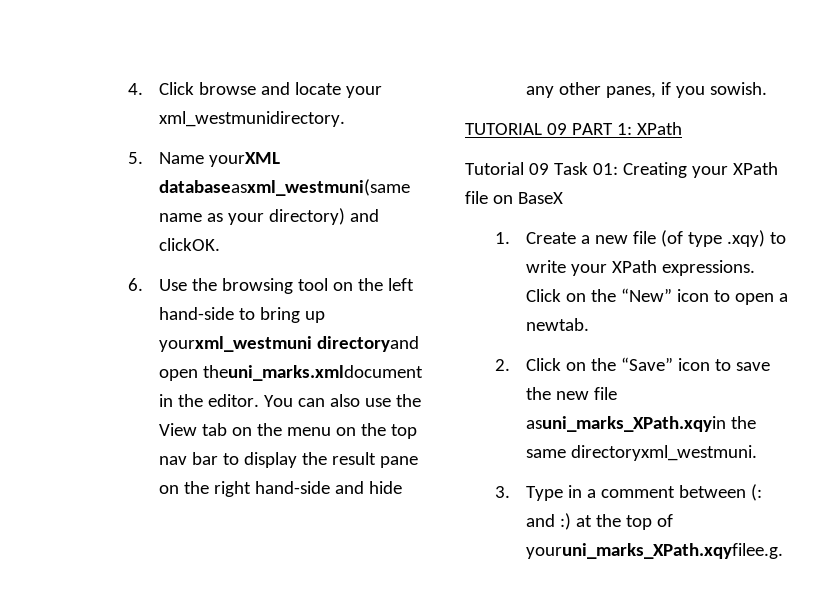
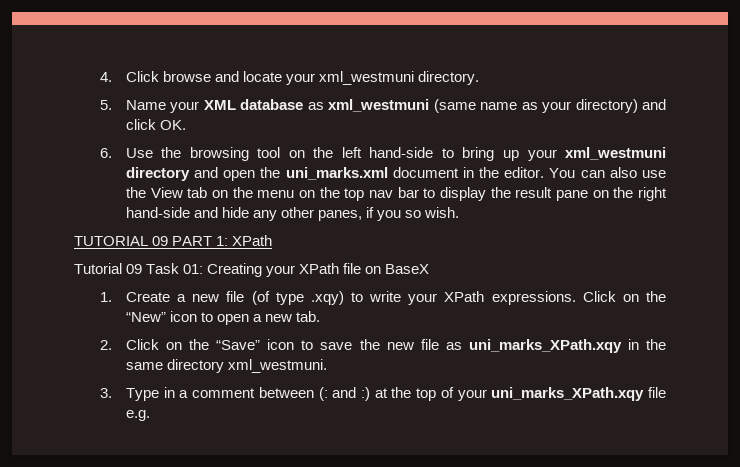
- 4. Click browse and locate your xml_westmunidirectory.
+ 4. Click browse and locate your xml_westmuni directory.
- 5. Name yourXML databaseasxml_westmuni(same name as your directory) and clickOK.
+ 5. Name your XML database as xml_westmuni (same name as your directory) and click OK.
- 6. Use the browsing tool on the left hand-side to bring up yourxml_westmuni directoryand open theuni_marks.xmldocument in the editor.
+ 6. Use the browsing tool on the left hand-side to bring up your xml_westmuni directory and open the uni_marks.xml document in the editor.
- You can also use the View tab on the menu on the top nav bar to display the result pane on the right hand-side and hide any other panes, if you sowish.
+ You can also use the View tab on the menu on the top nav bar to display the result pane on the right hand-side and hide any other panes, if you so wish.
- Click on the “New” icon to open a newtab.
+ Click on the “New” icon to open a new tab.
- 2. Click on the “Save” icon to save the new file asuni_marks_XPath.xqyin the same directoryxml_westmuni.
+ 2. Click on the “Save” icon to save the new file as uni_marks_XPath.xqy in the same directory xml_westmuni.
- 3. Type in a comment between (: and :) at the top of youruni_marks_XPath.xqyfilee.g.
+ 3. Type in a comment between (: and :) at the top of your uni_marks_XPath.xqy file e.g.

